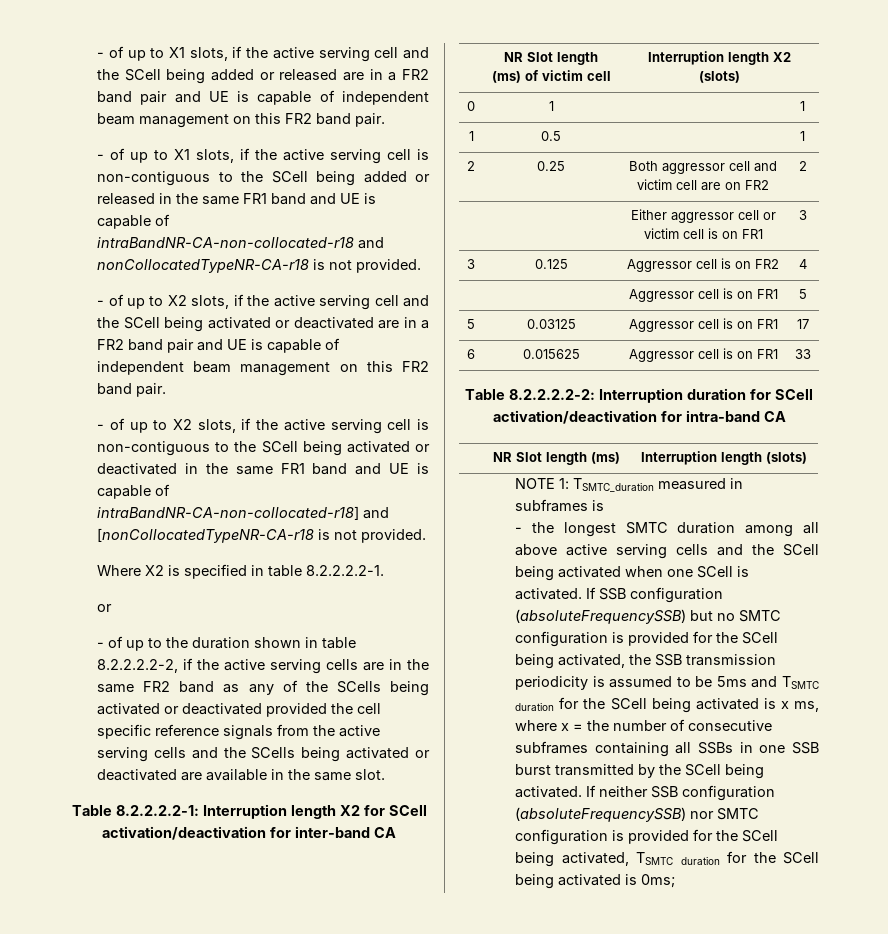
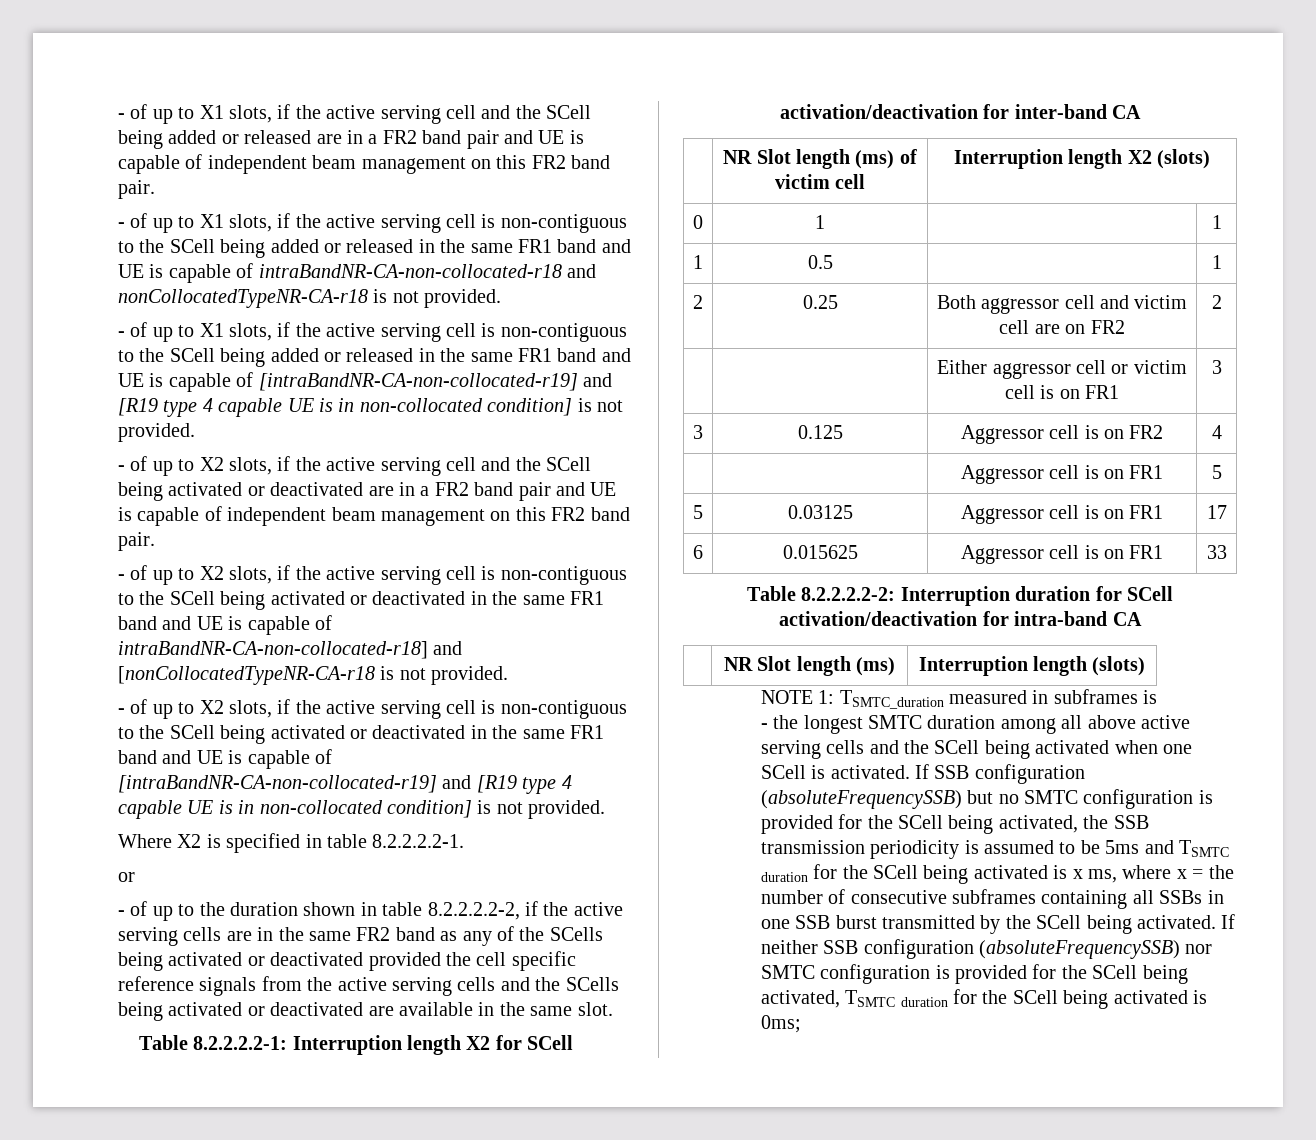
+ - of up to X1 slots, if the active serving cell is non-contiguous to the SCell being added or released in the same FR1 band and UE is capable of [intraBandNR-CA-non-collocated-r19] and [R19 type 4 capable UE is in non-collocated condition] is not provided.
+ - of up to X2 slots, if the active serving cell is non-contiguous to the SCell being activated or deactivated in the same FR1 band and UE is capable of [intraBandNR-CA-non-collocated-r19] and [R19 type 4 capable UE is in non-collocated condition] is not provided.

